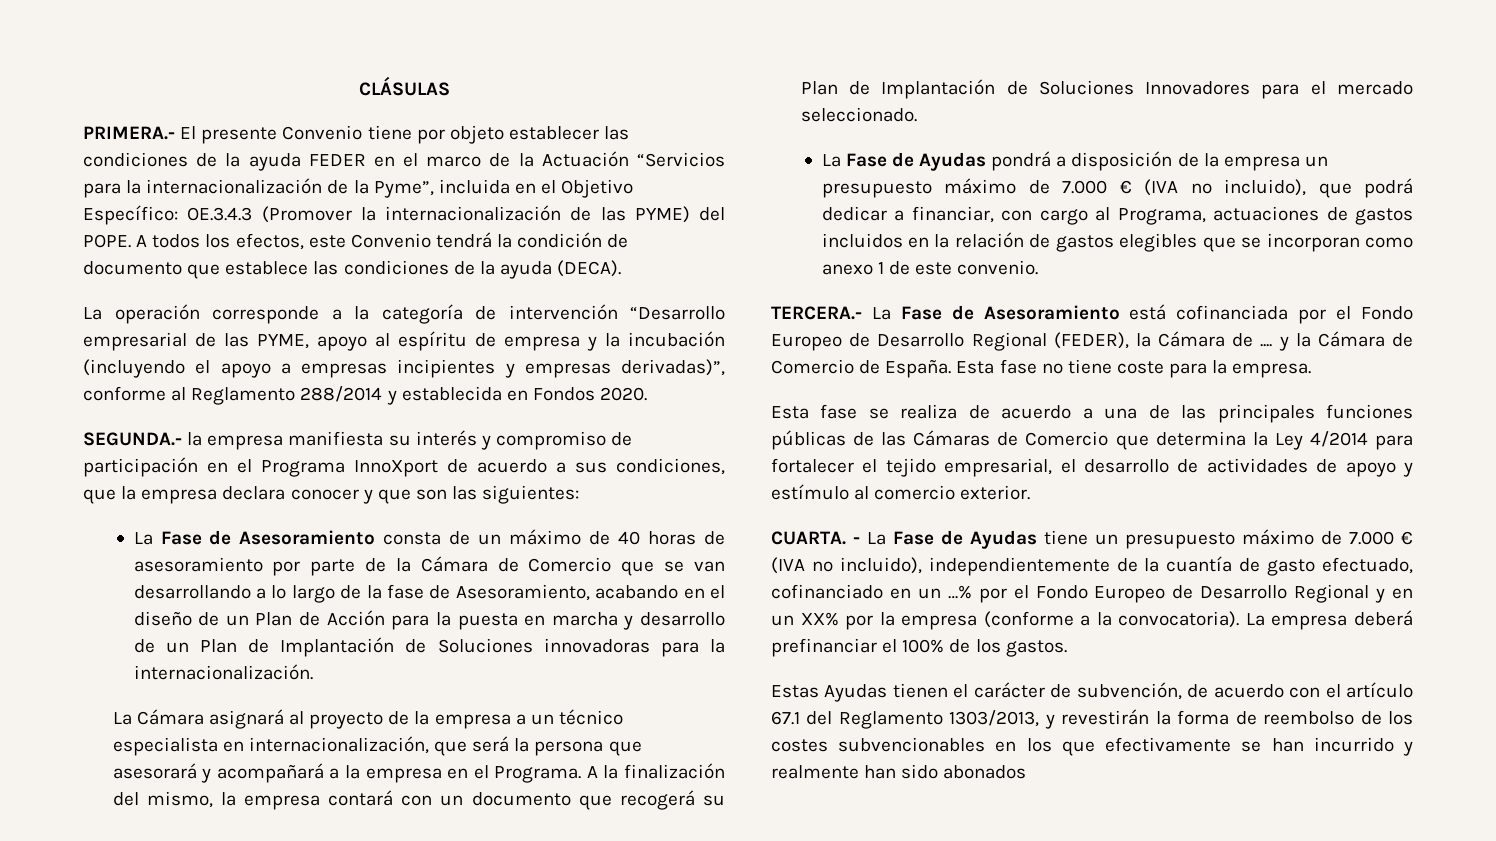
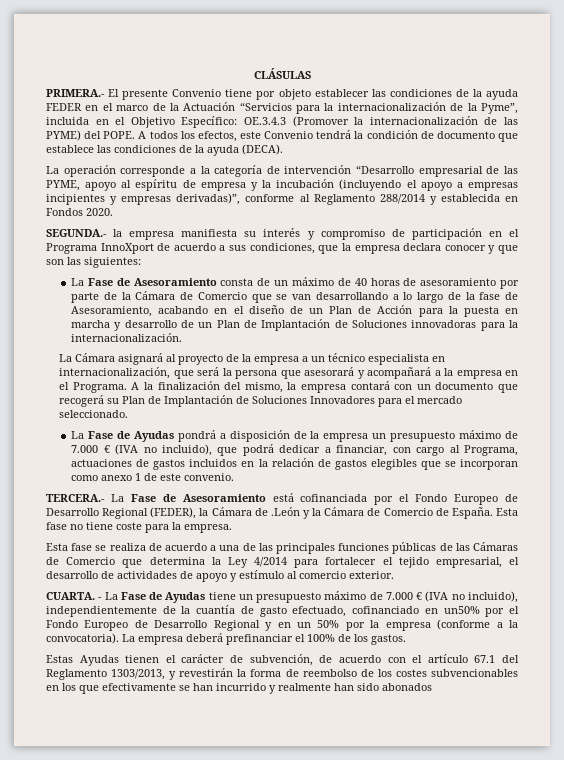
- TERCERA.- La Fase de Asesoramiento está cofinanciada por el Fondo Europeo de Desarrollo Regional (FEDER), la Cámara de .... y la Cámara de Comercio de España.
+ TERCERA.- La Fase de Asesoramiento está cofinanciada por el Fondo Europeo de Desarrollo Regional (FEDER), la Cámara de .León y la Cámara de Comercio de España.
- - La Fase de Ayudas tiene un presupuesto máximo de 7.000 € (IVA no incluido), independientemente de la cuantía de gasto efectuado, cofinanciado en un …% por el Fondo Europeo de Desarrollo Regional y en un XX% por la empresa (conforme a la convocatoria).
+ - La Fase de Ayudas tiene un presupuesto máximo de 7.000 € (IVA no incluido), independientemente de la cuantía de gasto efectuado, cofinanciado en un50% por el Fondo Europeo de Desarrollo Regional y en un 50% por la empresa (conforme a la convocatoria).

